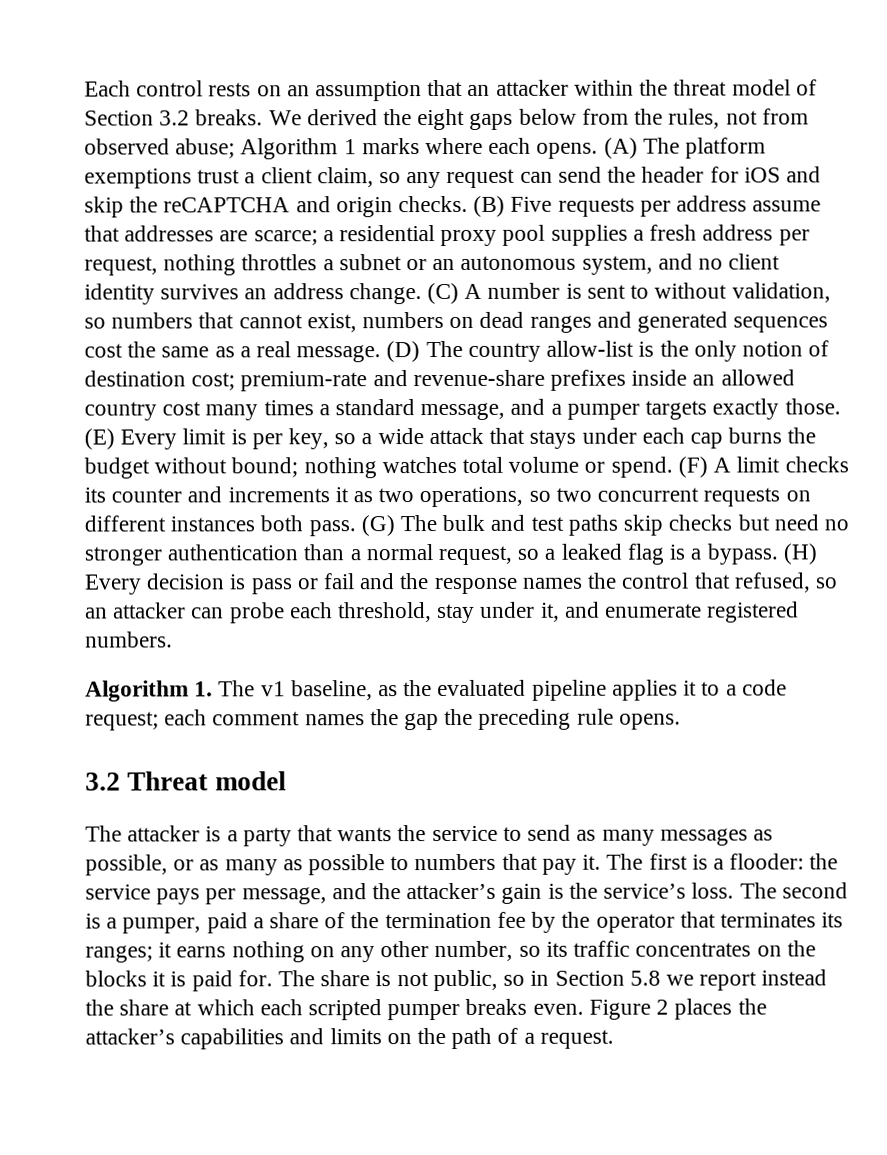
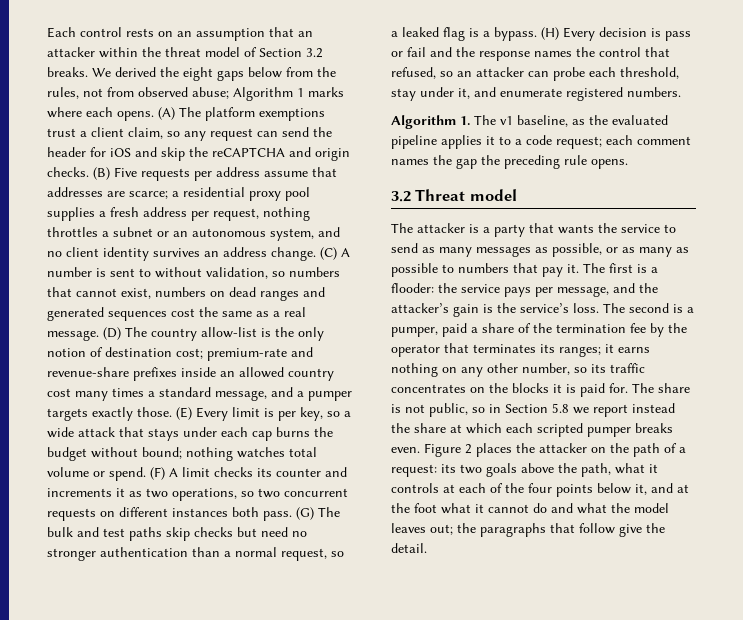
- Figure 2 places the attacker’s capabilities and limits on the path of a request.
+ Figure 2 places the attacker on the path of a request: its two goals above the path, what it controls at each of the four points below it, and at the foot what it cannot do and what the model leaves out; the paragraphs that follow give the detail.

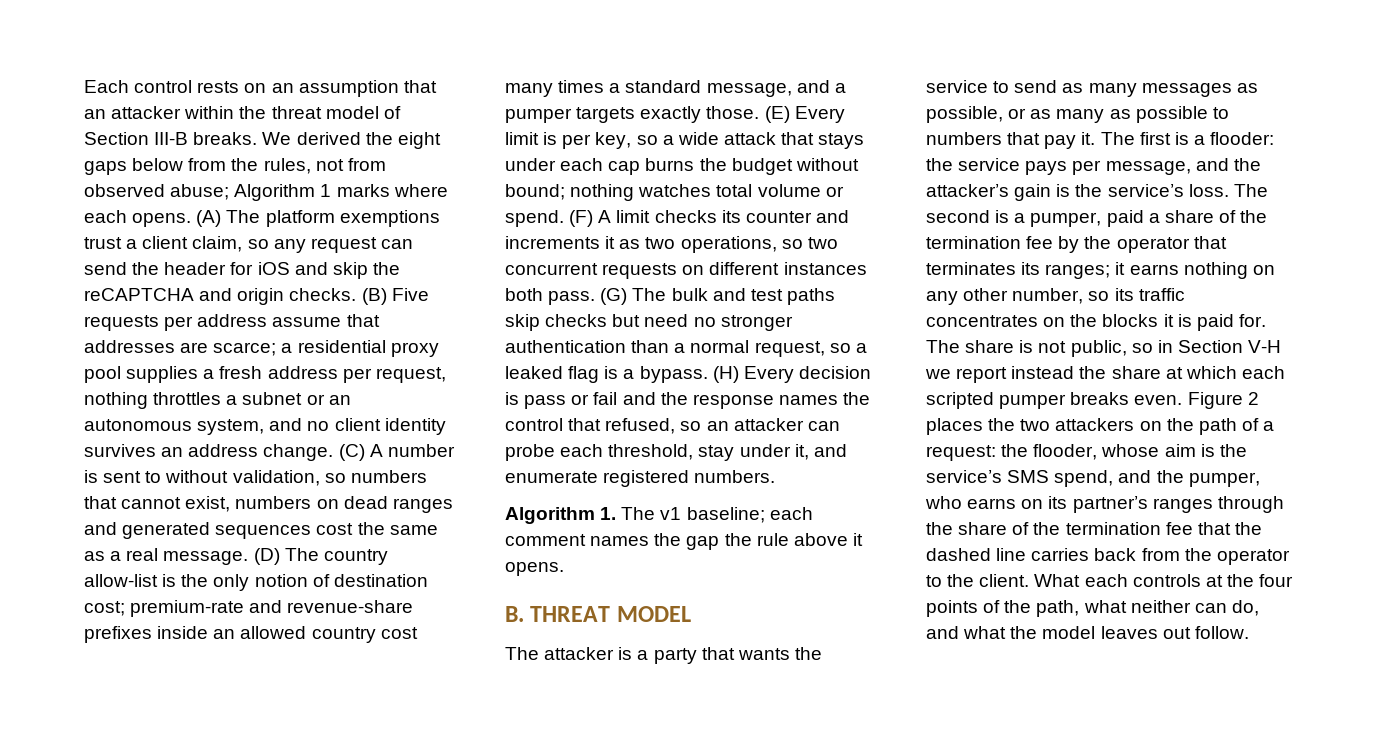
- Each control rests on an assumption that an attacker within the threat model of Section 3.2 breaks.
+ Each control rests on an assumption that an attacker within the threat model of Section III-B breaks.
- Algorithm 1. The v1 baseline, as the evaluated pipeline applies it to a code request; each comment names the gap the preceding rule opens.
- 3.2 Threat model
+ Algorithm 1. The v1 baseline; each comment names the gap the rule above it opens.
+ B. THREAT MODEL
- The share is not public, so in Section 5.8 we report instead the share at which each scripted pumper breaks even.
+ The share is not public, so in Section V-H we report instead the share at which each scripted pumper breaks even.
- Figure 2 places the attacker on the path of a request: its two goals above the path, what it controls at each of the four points below it, and at the foot what it cannot do and what the model leaves out; the paragraphs that follow give the detail.
+ Figure 2 places the two attackers on the path of a request: the flooder, whose aim is the service’s SMS spend, and the pumper, who earns on its partner’s ranges through the share of the termination fee that the dashed line carries back from the operator to the client. What each controls at the four points of the path, what neither can do, and what the model leaves out follow.

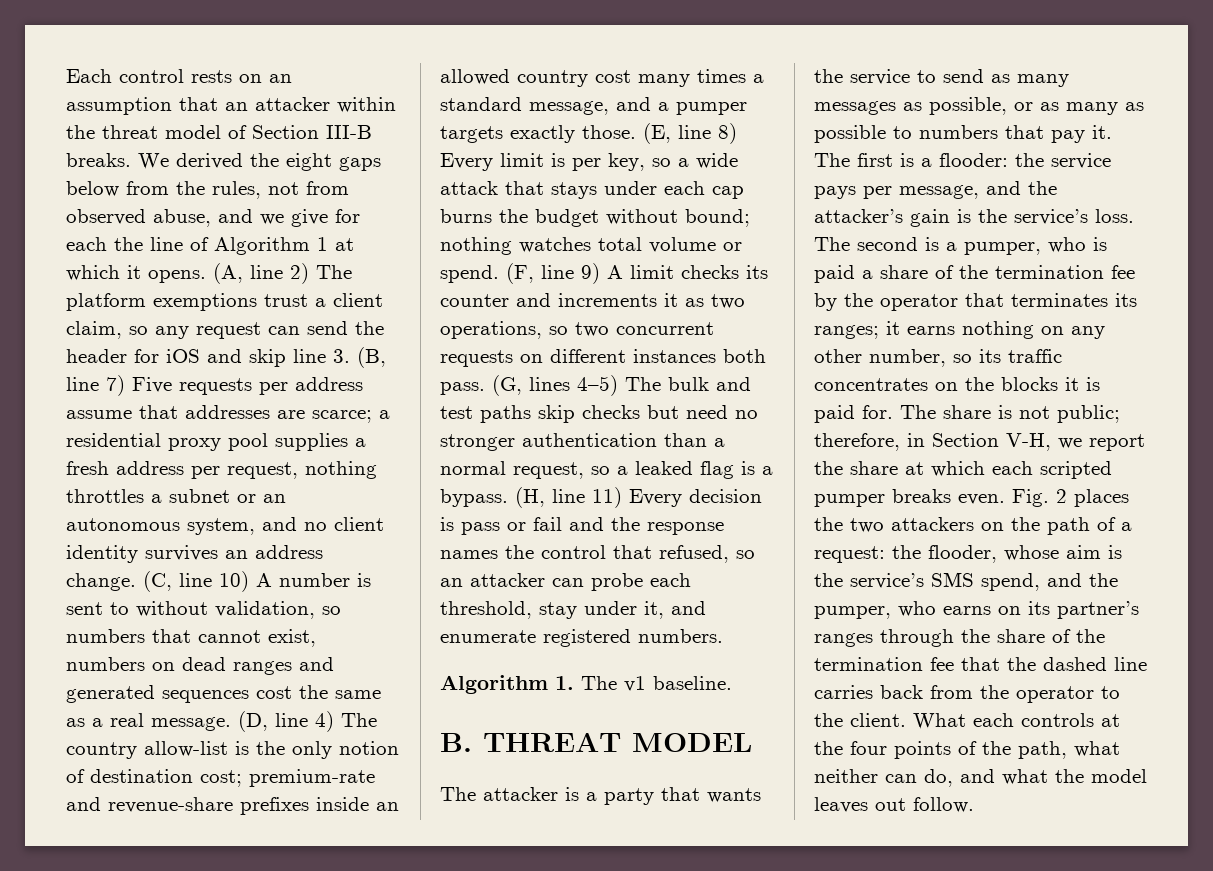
- We derived the eight gaps below from the rules, not from observed abuse; Algorithm 1 marks where each opens. (A) The platform exemptions trust a client claim, so any request can send the header for iOS and skip the reCAPTCHA and origin checks. (B) Five requests per address assume that addresses are scarce;
+ We derived the eight gaps below from the rules, not from observed abuse, and we give for each the line of Algorithm 1 at which it opens. (A, line 2) The platform exemptions trust a client claim, so any request can send the header for iOS and skip line 3. (B, line 7) Five requests per address assume that addresses are scarce;
- (C) A number is sent to without validation, so numbers that cannot exist, numbers on dead ranges and generated sequences cost the same as a real message.
+ (C, line 10) A number is sent to without validation, so numbers that cannot exist, numbers on dead ranges and generated sequences cost the same as a real message.
- (D) The country allow-list is the only notion of destination cost; premium-rate and revenue-share prefixes inside an allowed country cost many times a standard message, and a pumper targets exactly those.
+ (D, line 4) The country allow-list is the only notion of destination cost; premium-rate and revenue-share prefixes inside an allowed country cost many times a standard message, and a pumper targets exactly those.
- (E) Every limit is per key, so a wide attack that stays under each cap burns the budget without bound; nothing watches total volume or spend.
+ (E, line 8) Every limit is per key, so a wide attack that stays under each cap burns the budget without bound; nothing watches total volume or spend.
- (F) A limit checks its counter and increments it as two operations, so two concurrent requests on different instances both pass.
+ (F, line 9) A limit checks its counter and increments it as two operations, so two concurrent requests on different instances both pass.
- (G) The bulk and test paths skip checks but need no stronger authentication than a normal request, so a leaked flag is a bypass.
+ (G, lines 4–5) The bulk and test paths skip checks but need no stronger authentication than a normal request, so a leaked flag is a bypass.
- (H) Every decision is pass or fail and the response names the control that refused, so an attacker can probe each threshold, stay under it, and enumerate registered numbers.
+ (H, line 11) Every decision is pass or fail and the response names the control that refused, so an attacker can probe each threshold, stay under it, and enumerate registered numbers.
- Algorithm 1. The v1 baseline; each comment names the gap the rule above it opens.
+ Algorithm 1. The v1 baseline.
- The second is a pumper, paid a share of the termination fee by the operator that terminates its ranges; it earns nothing on any other number, so its traffic concentrates on the blocks it is paid for.
+ The second is a pumper, who is paid a share of the termination fee by the operator that terminates its ranges; it earns nothing on any other number, so its traffic concentrates on the blocks it is paid for.
- The share is not public, so in Section V-H we report instead the share at which each scripted pumper breaks even.
+ The share is not public; therefore, in Section V-H, we report the share at which each scripted pumper breaks even.
- Figure 2 places the two attackers on the path of a request: the flooder, whose aim is the service’s SMS spend, and the pumper, who earns on its partner’s ranges through the share of the termination fee that the dashed line carries back from the operator to the client.
+ Fig. 2 places the two attackers on the path of a request: the flooder, whose aim is the service’s SMS spend, and the pumper, who earns on its partner’s ranges through the share of the termination fee that the dashed line carries back from the operator to the client.

